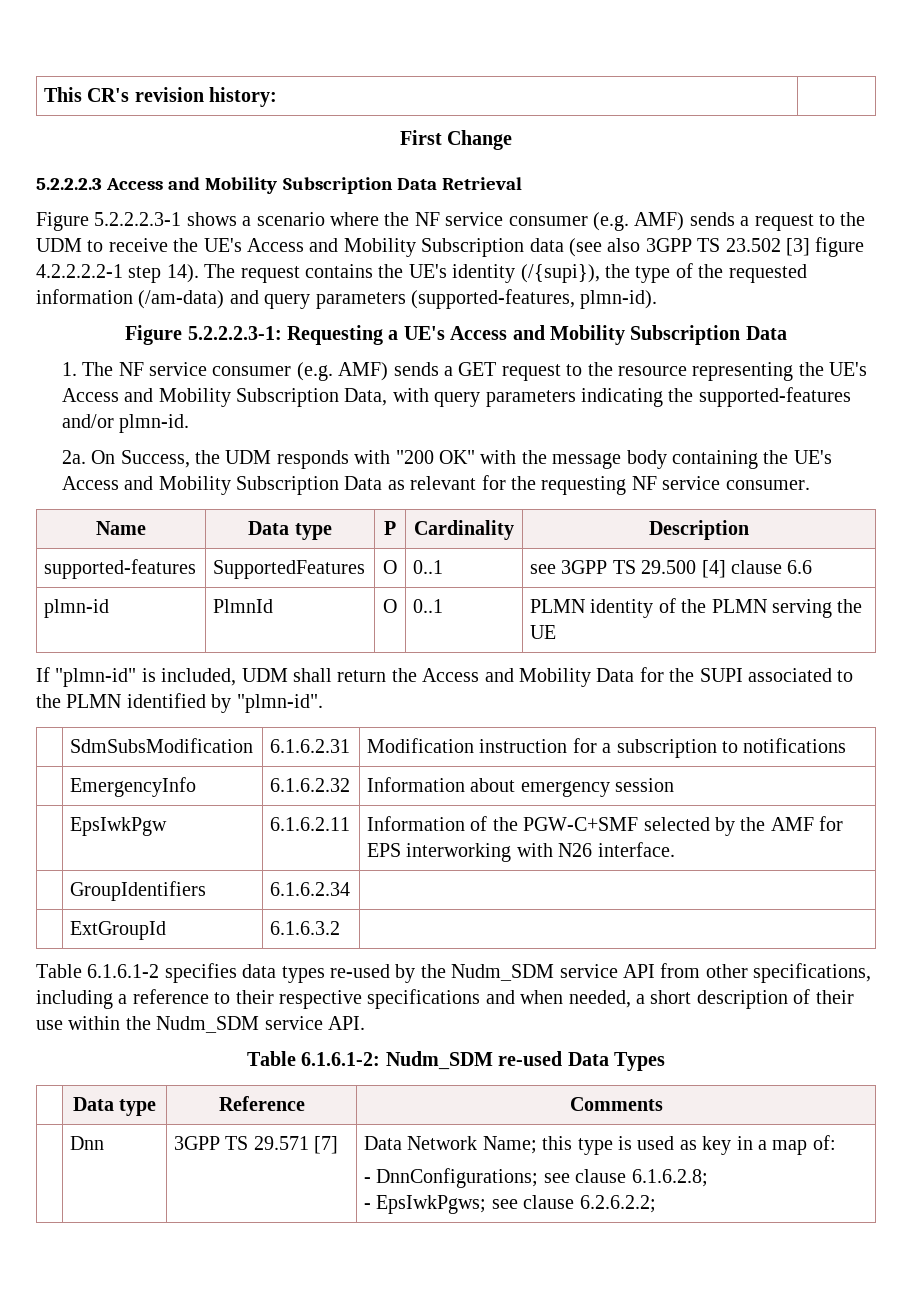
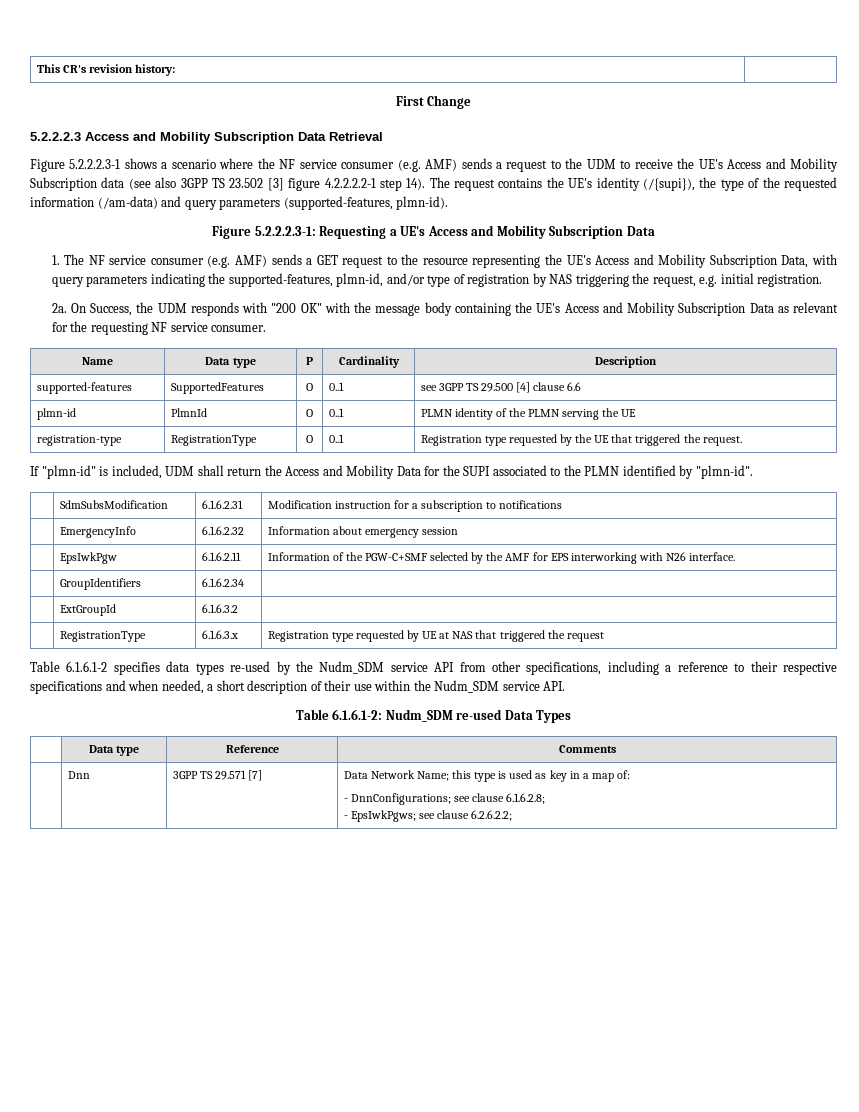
- 1. The NF service consumer (e.g. AMF) sends a GET request to the resource representing the UE's Access and Mobility Subscription Data, with query parameters indicating the supported-features and/or plmn-id.
+ 1. The NF service consumer (e.g. AMF) sends a GET request to the resource representing the UE's Access and Mobility Subscription Data, with query parameters indicating the supported-features, plmn-id, and/or type of registration by NAS triggering the request, e.g. initial registration.
+ registration-type | RegistrationType | O | 0..1 | Registration type requested by the UE that triggered the request.
+ | RegistrationType | 6.1.6.3.x | Registration type requested by UE at NAS that triggered the request

